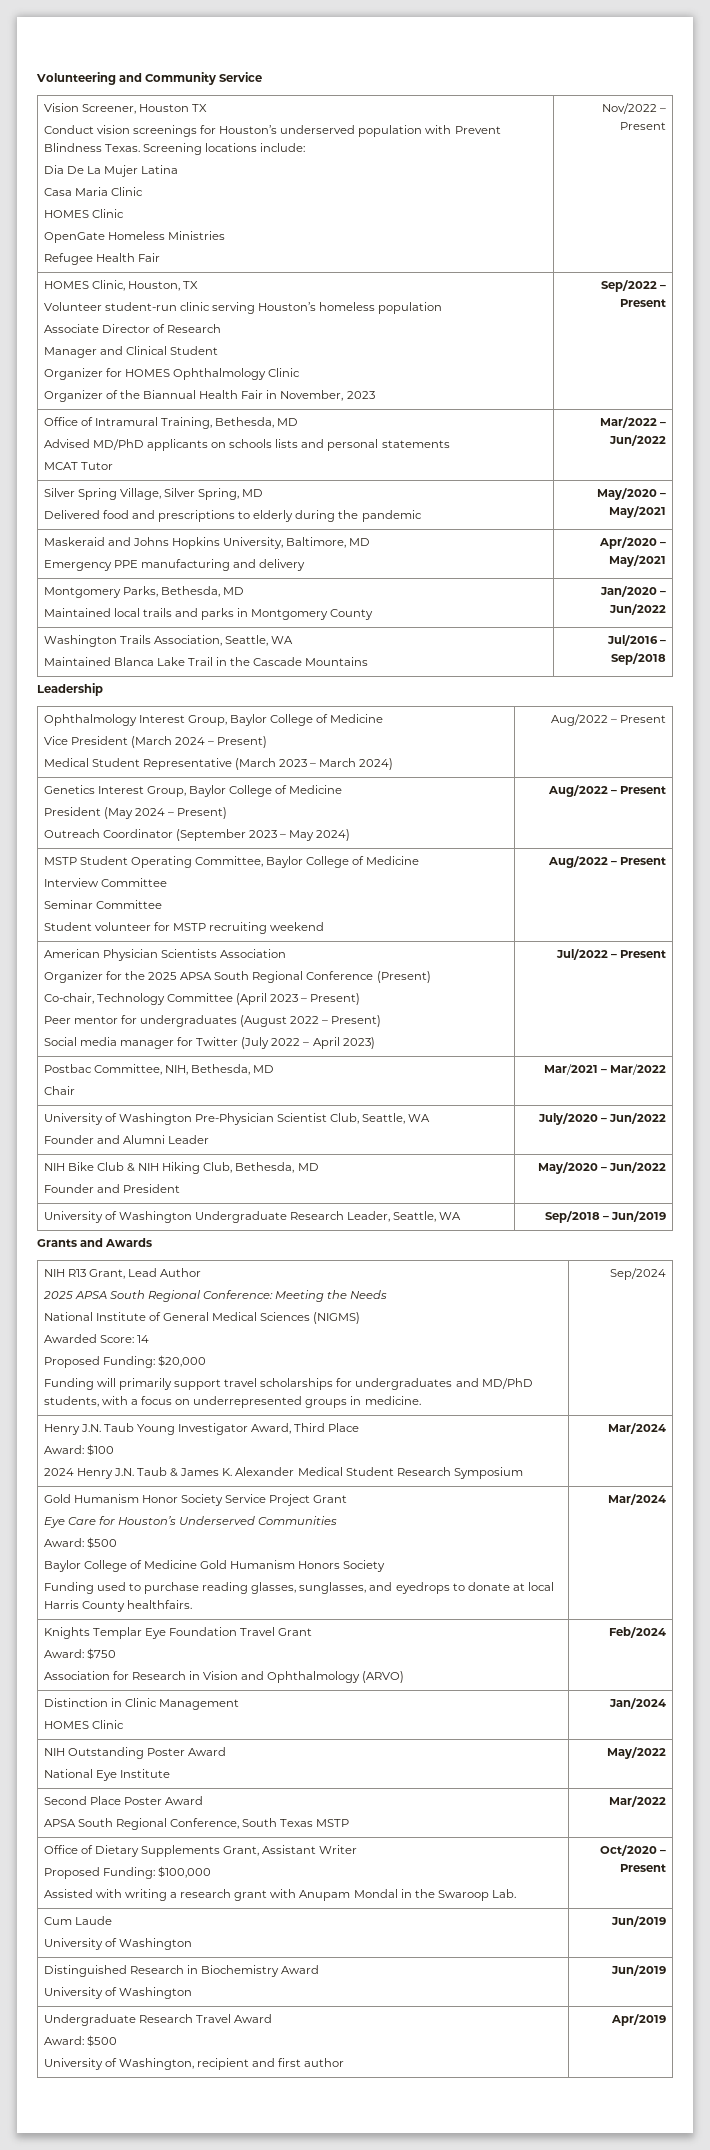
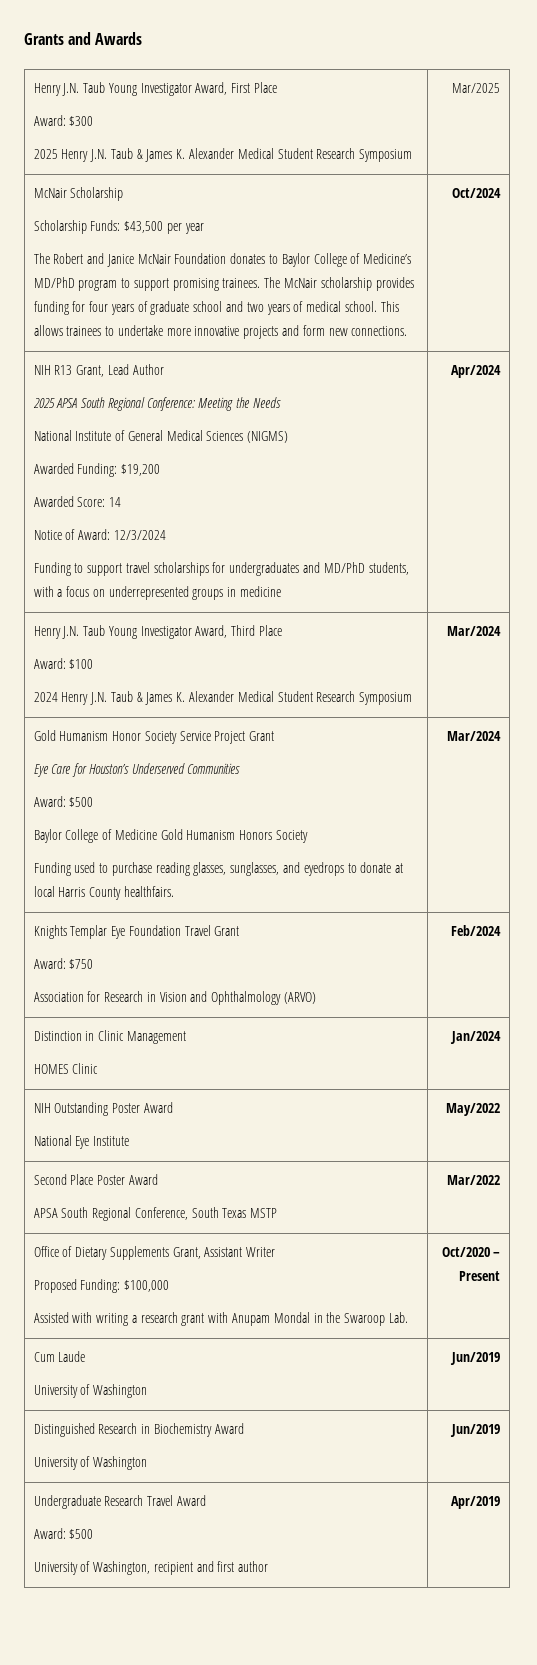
- Volunteering and Community Service
- Vision Screener, Houston TX
- Conduct vision screenings for Houston’s underserved population with Prevent Blindness Texas. Screening locations include:
- Dia De La Mujer Latina
- Casa Maria Clinic
- HOMES Clinic
- OpenGate Homeless Ministries
- Refugee Health Fair | Nov/2022 – Present
- HOMES Clinic, Houston, TX
- Volunteer student-run clinic serving Houston’s homeless population
- Associate Director of Research
- Manager and Clinical Student
- Organizer for HOMES Ophthalmology Clinic
- Organizer of the Biannual Health Fair in November, 2023 | Sep/2022 – Present
- Office of Intramural Training, Bethesda, MD
- Advised MD/PhD applicants on schools lists and personal statements
- MCAT Tutor | Mar/2022 – Jun/2022
- Silver Spring Village, Silver Spring, MD
- Delivered food and prescriptions to elderly during the pandemic | May/2020 – May/2021
- Maskeraid and Johns Hopkins University, Baltimore, MD
- Emergency PPE manufacturing and delivery | Apr/2020 – May/2021
- Montgomery Parks, Bethesda, MD
- Maintained local trails and parks in Montgomery County | Jan/2020 – Jun/2022
- Washington Trails Association, Seattle, WA
- Maintained Blanca Lake Trail in the Cascade Mountains | Jul/2016 – Sep/2018
- Leadership
- Ophthalmology Interest Group, Baylor College of Medicine
- Vice President (March 2024 – Present)
- Medical Student Representative (March 2023 – March 2024) | Aug/2022 – Present
- Genetics Interest Group, Baylor College of Medicine
- President (May 2024 – Present)
- Outreach Coordinator (September 2023 – May 2024) | Aug/2022 – Present
- MSTP Student Operating Committee, Baylor College of Medicine
- Interview Committee
- Seminar Committee
- Student volunteer for MSTP recruiting weekend | Aug/2022 – Present
- American Physician Scientists Association
- Organizer for the 2025 APSA South Regional Conference (Present)
- Co-chair, Technology Committee (April 2023 – Present)
- Peer mentor for undergraduates (August 2022 – Present)
- Social media manager for Twitter (July 2022 – April 2023) | Jul/2022 – Present
- Postbac Committee, NIH, Bethesda, MD
- Chair | Mar/2021 – Mar/2022
- University of Washington Pre-Physician Scientist Club, Seattle, WA
- Founder and Alumni Leader | July/2020 – Jun/2022
- NIH Bike Club & NIH Hiking Club, Bethesda, MD
- Founder and President | May/2020 – Jun/2022
- University of Washington Undergraduate Research Leader, Seattle, WA | Sep/2018 – Jun/2019
  Grants and Awards
+ Henry J.N. Taub Young Investigator Award, First Place
+ Award: $300
+ 2025 Henry J.N. Taub & James K. Alexander Medical Student Research Symposium | Mar/2025
+ McNair Scholarship
+ Scholarship Funds: $43,500 per year
+ The Robert and Janice McNair Foundation donates to Baylor College of Medicine’s MD/PhD program to support promising trainees. The McNair scholarship provides funding for four years of graduate school and two years of medical school. This allows trainees to undertake more innovative projects and form new connections. | Oct/2024
+ Awarded Funding: $19,200
- Proposed Funding: $20,000
- Funding will primarily support travel scholarships for undergraduates and MD/PhD students, with a focus on underrepresented groups in medicine. | Sep/2024
+ Notice of Award: 12/3/2024
+ Funding to support travel scholarships for undergraduates and MD/PhD students, with a focus on underrepresented groups in medicine | Apr/2024

